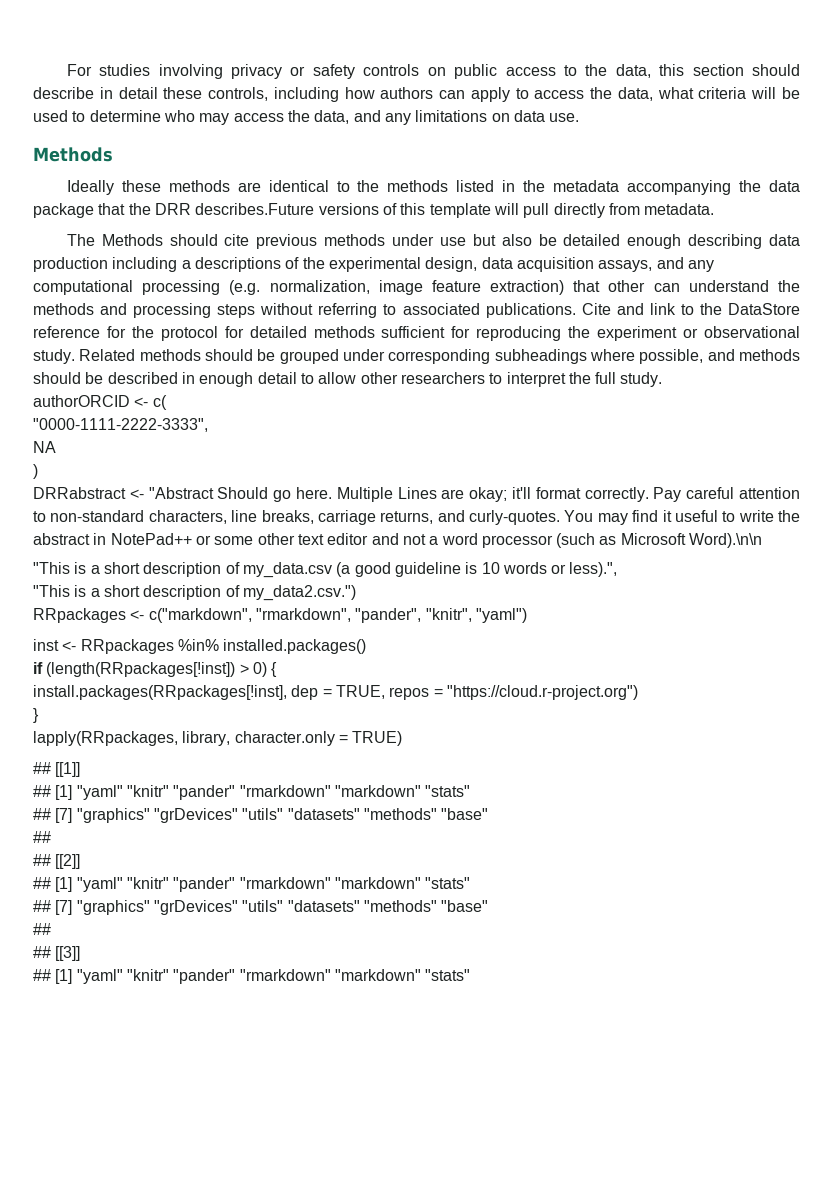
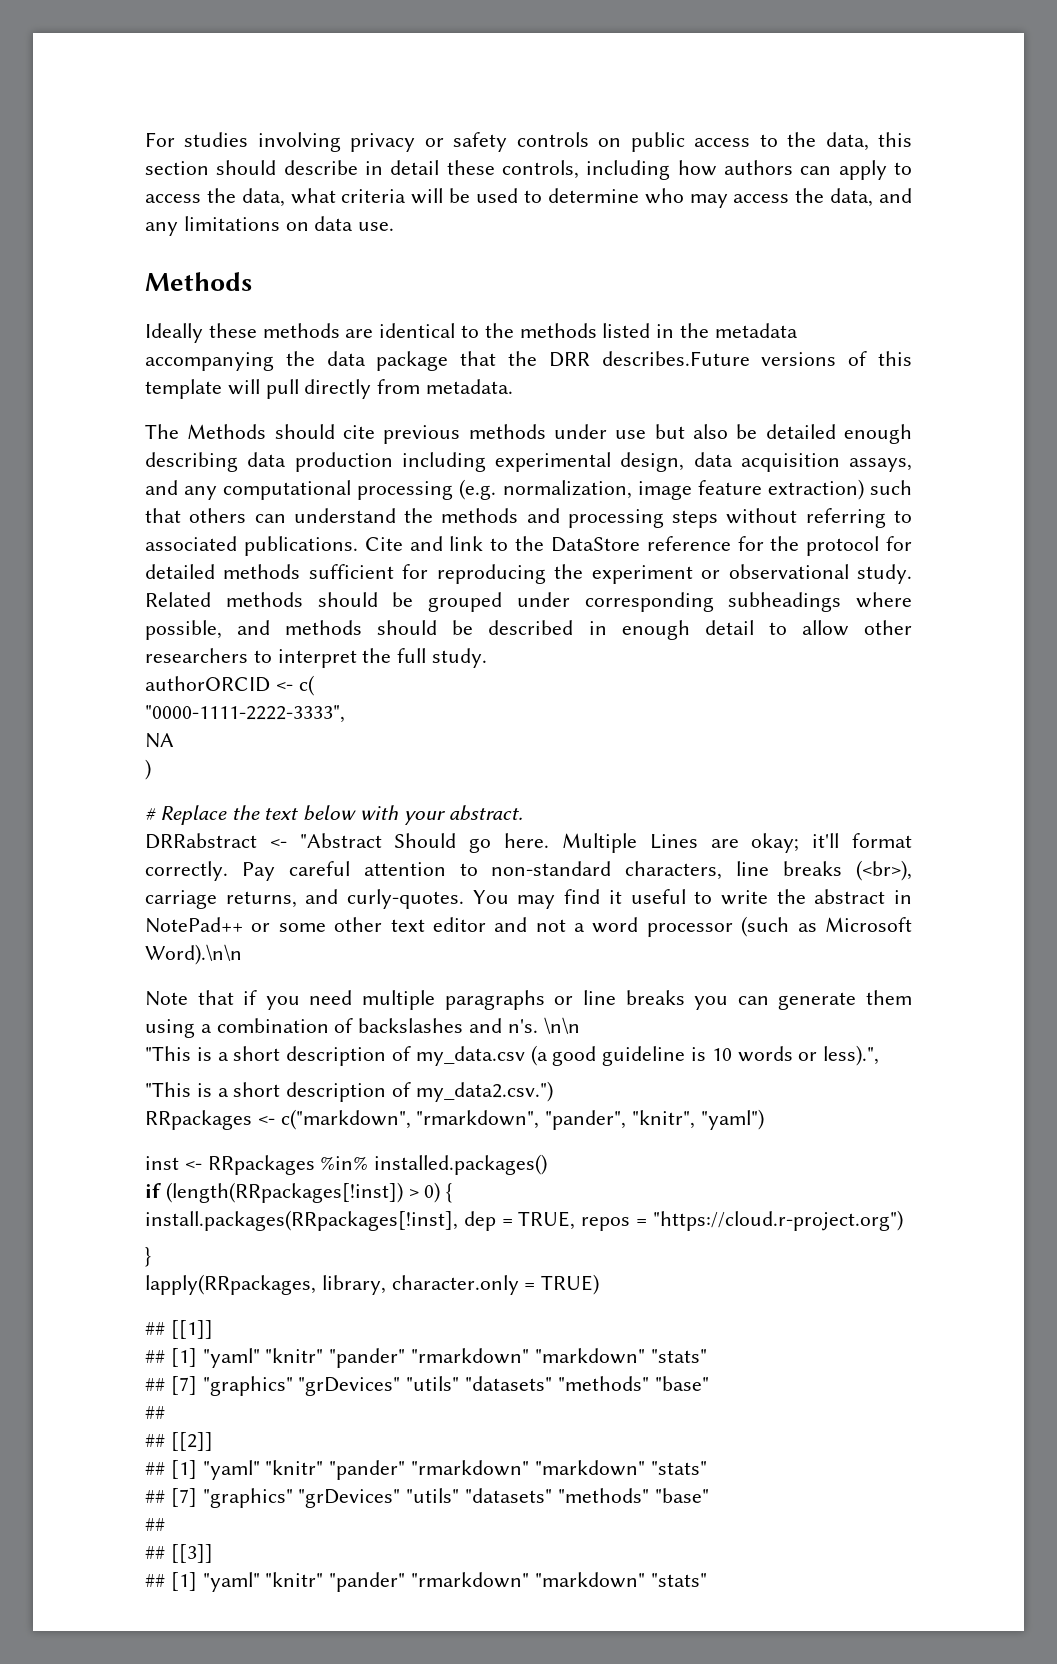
- The Methods should cite previous methods under use but also be detailed enough describing data production including a descriptions of the experimental design, data acquisition assays, and any computational processing (e.g. normalization, image feature extraction) that other can understand the methods and processing steps without referring to associated publications.
+ The Methods should cite previous methods under use but also be detailed enough describing data production including experimental design, data acquisition assays, and any computational processing (e.g. normalization, image feature extraction) such that others can understand the methods and processing steps without referring to associated publications.
+ # Replace the text below with your abstract.
- Pay careful attention to non-standard characters, line breaks, carriage returns, and curly-quotes.
+ Pay careful attention to non-standard characters, line breaks (<br>), carriage returns, and curly-quotes.
+ Note that if you need multiple paragraphs or line breaks you can generate them using a combination of backslashes and n's. \n\n

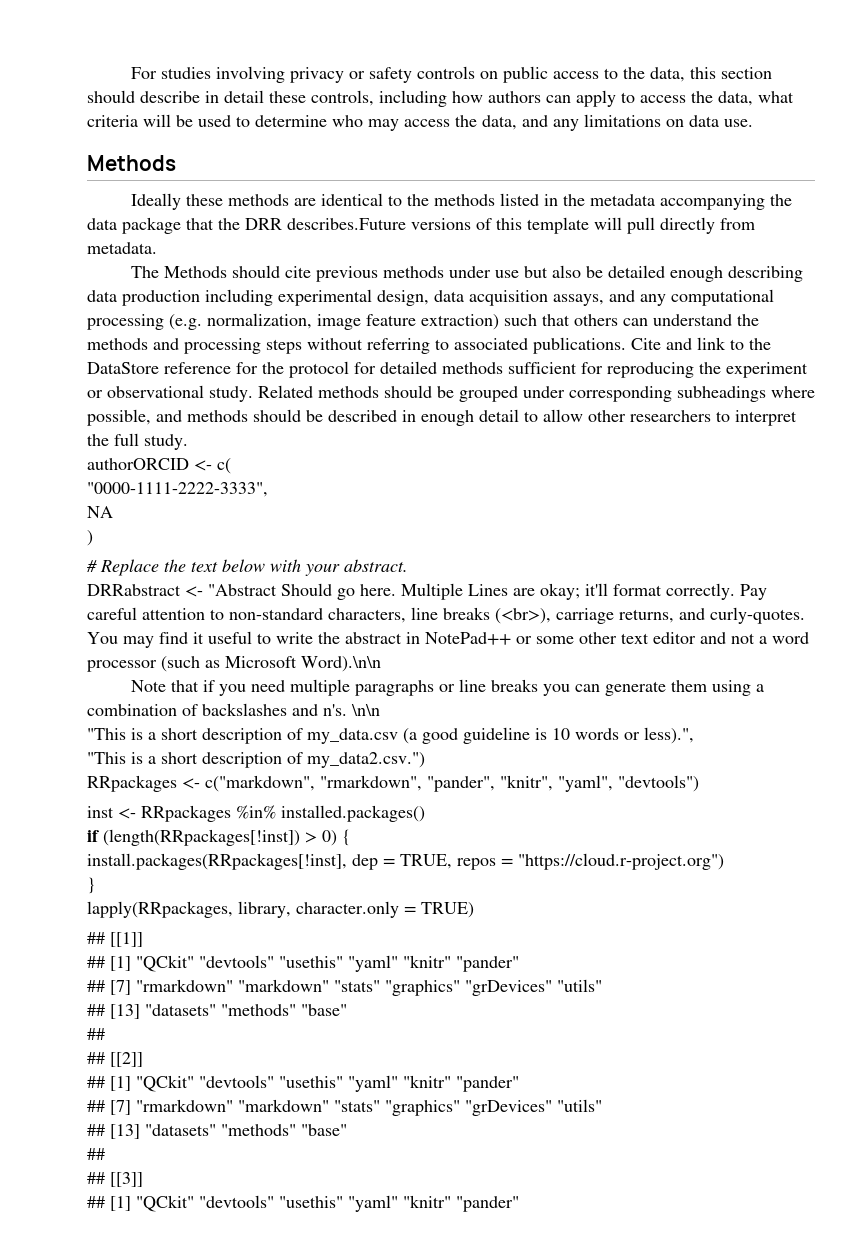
- RRpackages <- c("markdown", "rmarkdown", "pander", "knitr", "yaml")
+ RRpackages <- c("markdown", "rmarkdown", "pander", "knitr", "yaml", "devtools")
  ## [[1]]
- ## [1] "yaml" "knitr" "pander" "rmarkdown" "markdown" "stats"
- ## [7] "graphics" "grDevices" "utils" "datasets" "methods" "base"
+ ## [1] "QCkit" "devtools" "usethis" "yaml" "knitr" "pander"
+ ## [7] "rmarkdown" "markdown" "stats" "graphics" "grDevices" "utils"
+ ## [13] "datasets" "methods" "base"
  ## [[2]]
- ## [1] "yaml" "knitr" "pander" "rmarkdown" "markdown" "stats"
- ## [7] "graphics" "grDevices" "utils" "datasets" "methods" "base"
+ ## [1] "QCkit" "devtools" "usethis" "yaml" "knitr" "pander"
+ ## [7] "rmarkdown" "markdown" "stats" "graphics" "grDevices" "utils"
+ ## [13] "datasets" "methods" "base"
  ## [[3]]
- ## [1] "yaml" "knitr" "pander" "rmarkdown" "markdown" "stats"
+ ## [1] "QCkit" "devtools" "usethis" "yaml" "knitr" "pander"

